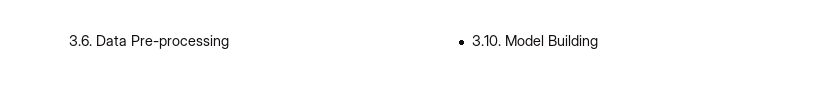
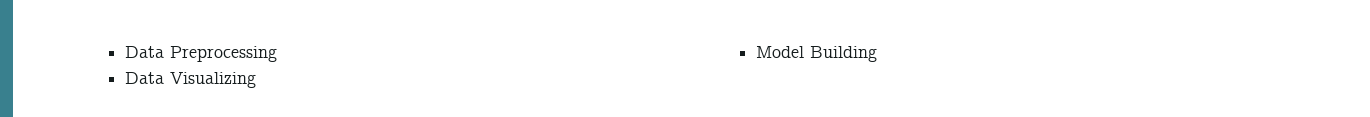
- 3.6. Data Pre-processing
- 3.10. Model Building
+ Data Preprocessing
+ Data Visualizing
+ Model Building

